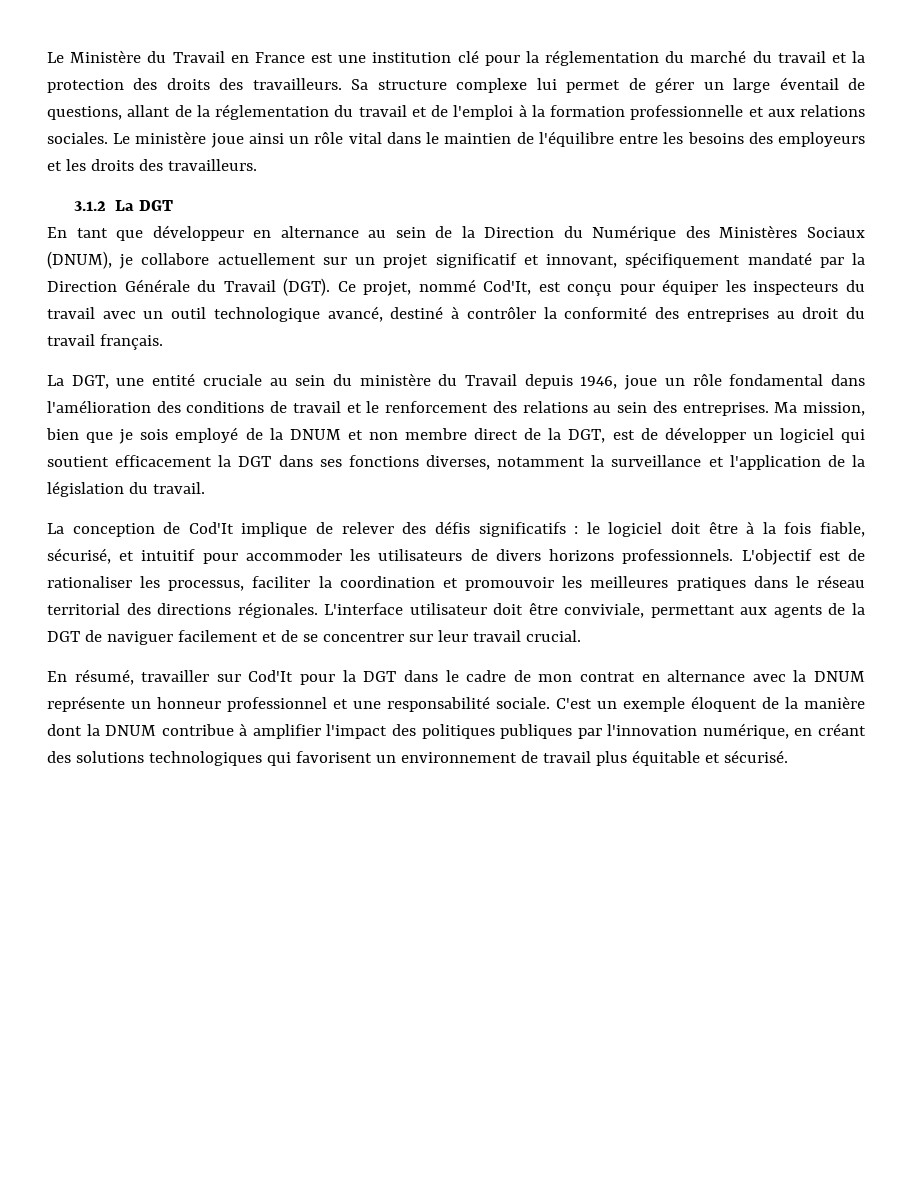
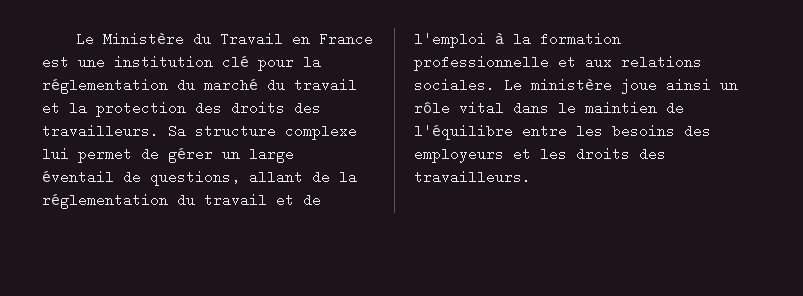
- 3.1.2 La DGT
- En tant que développeur en alternance au sein de la Direction du Numérique des Ministères Sociaux (DNUM), je collabore actuellement sur un projet significatif et innovant, spécifiquement mandaté par la Direction Générale du Travail (DGT). Ce projet, nommé Cod'It, est conçu pour équiper les inspecteurs du travail avec un outil technologique avancé, destiné à contrôler la conformité des entreprises au droit du travail français.
- La DGT, une entité cruciale au sein du ministère du Travail depuis 1946, joue un rôle fondamental dans l'amélioration des conditions de travail et le renforcement des relations au sein des entreprises. Ma mission, bien que je sois employé de la DNUM et non membre direct de la DGT, est de développer un logiciel qui soutient efficacement la DGT dans ses fonctions diverses, notamment la surveillance et l'application de la législation du travail.
- La conception de Cod'It implique de relever des défis significatifs : le logiciel doit être à la fois fiable, sécurisé, et intuitif pour accommoder les utilisateurs de divers horizons professionnels. L'objectif est de rationaliser les processus, faciliter la coordination et promouvoir les meilleures pratiques dans le réseau territorial des directions régionales. L'interface utilisateur doit être conviviale, permettant aux agents de la DGT de naviguer facilement et de se concentrer sur leur travail crucial.
- En résumé, travailler sur Cod'It pour la DGT dans le cadre de mon contrat en alternance avec la DNUM représente un honneur professionnel et une responsabilité sociale. C'est un exemple éloquent de la manière dont la DNUM contribue à amplifier l'impact des politiques publiques par l'innovation numérique, en créant des solutions technologiques qui favorisent un environnement de travail plus équitable et sécurisé.

